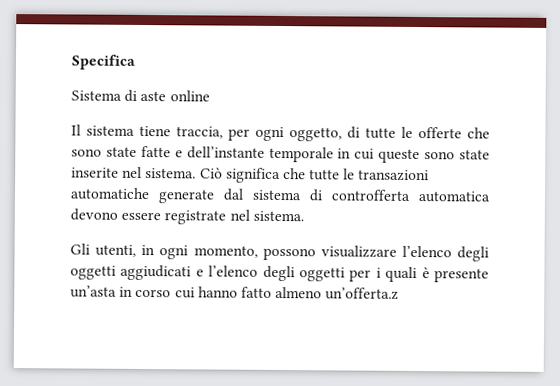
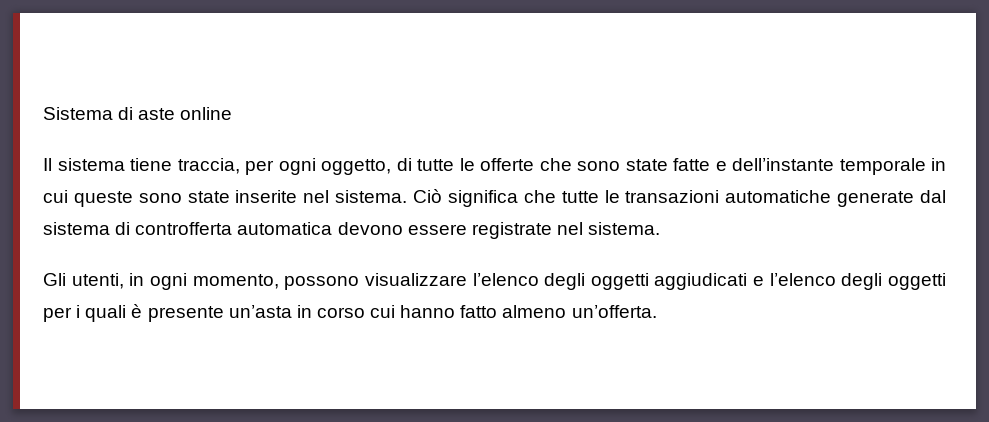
- Specifica
- Gli utenti, in ogni momento, possono visualizzare l’elenco degli oggetti aggiudicati e l’elenco degli oggetti per i quali è presente un’asta in corso cui hanno fatto almeno un’offerta.z
+ Gli utenti, in ogni momento, possono visualizzare l’elenco degli oggetti aggiudicati e l’elenco degli oggetti per i quali è presente un’asta in corso cui hanno fatto almeno un’offerta.

